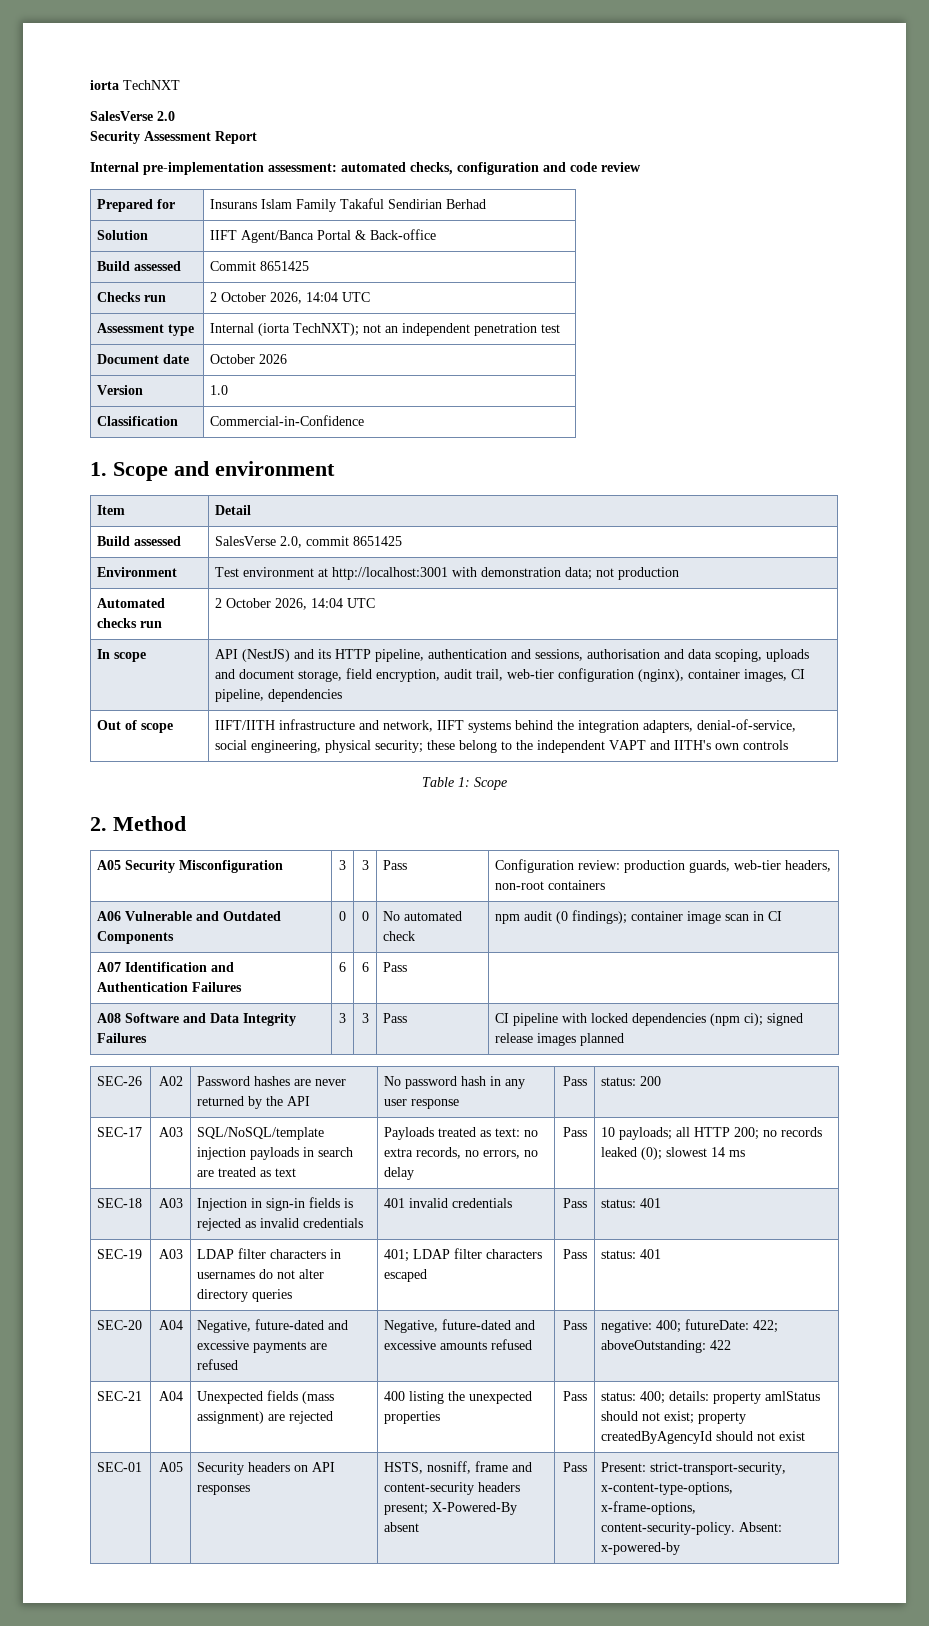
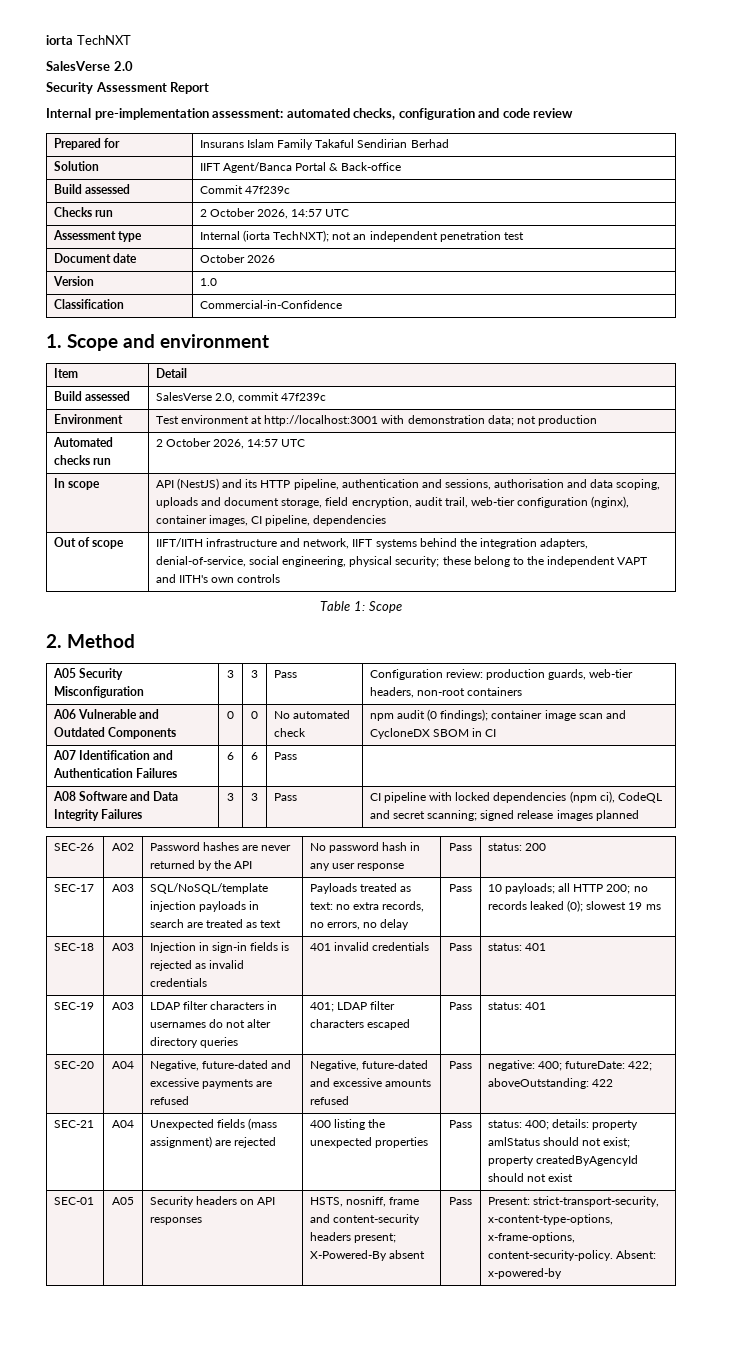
- Build assessed | Commit 8651425
+ Build assessed | Commit 47f239c
- Checks run | 2 October 2026, 14:04 UTC
+ Checks run | 2 October 2026, 14:57 UTC
- Build assessed | SalesVerse 2.0, commit 8651425
+ Build assessed | SalesVerse 2.0, commit 47f239c
- Automated checks run | 2 October 2026, 14:04 UTC
+ Automated checks run | 2 October 2026, 14:57 UTC
- A06 Vulnerable and Outdated Components | 0 | 0 | No automated check | npm audit (0 findings); container image scan in CI
+ A06 Vulnerable and Outdated Components | 0 | 0 | No automated check | npm audit (0 findings); container image scan and CycloneDX SBOM in CI
- A08 Software and Data Integrity Failures | 3 | 3 | Pass | CI pipeline with locked dependencies (npm ci); signed release images planned
+ A08 Software and Data Integrity Failures | 3 | 3 | Pass | CI pipeline with locked dependencies (npm ci), CodeQL and secret scanning; signed release images planned
- SEC-17 | A03 | SQL/NoSQL/template injection payloads in search are treated as text | Payloads treated as text: no extra records, no errors, no delay | Pass | 10 payloads; all HTTP 200; no records leaked (0); slowest 14 ms
+ SEC-17 | A03 | SQL/NoSQL/template injection payloads in search are treated as text | Payloads treated as text: no extra records, no errors, no delay | Pass | 10 payloads; all HTTP 200; no records leaked (0); slowest 19 ms

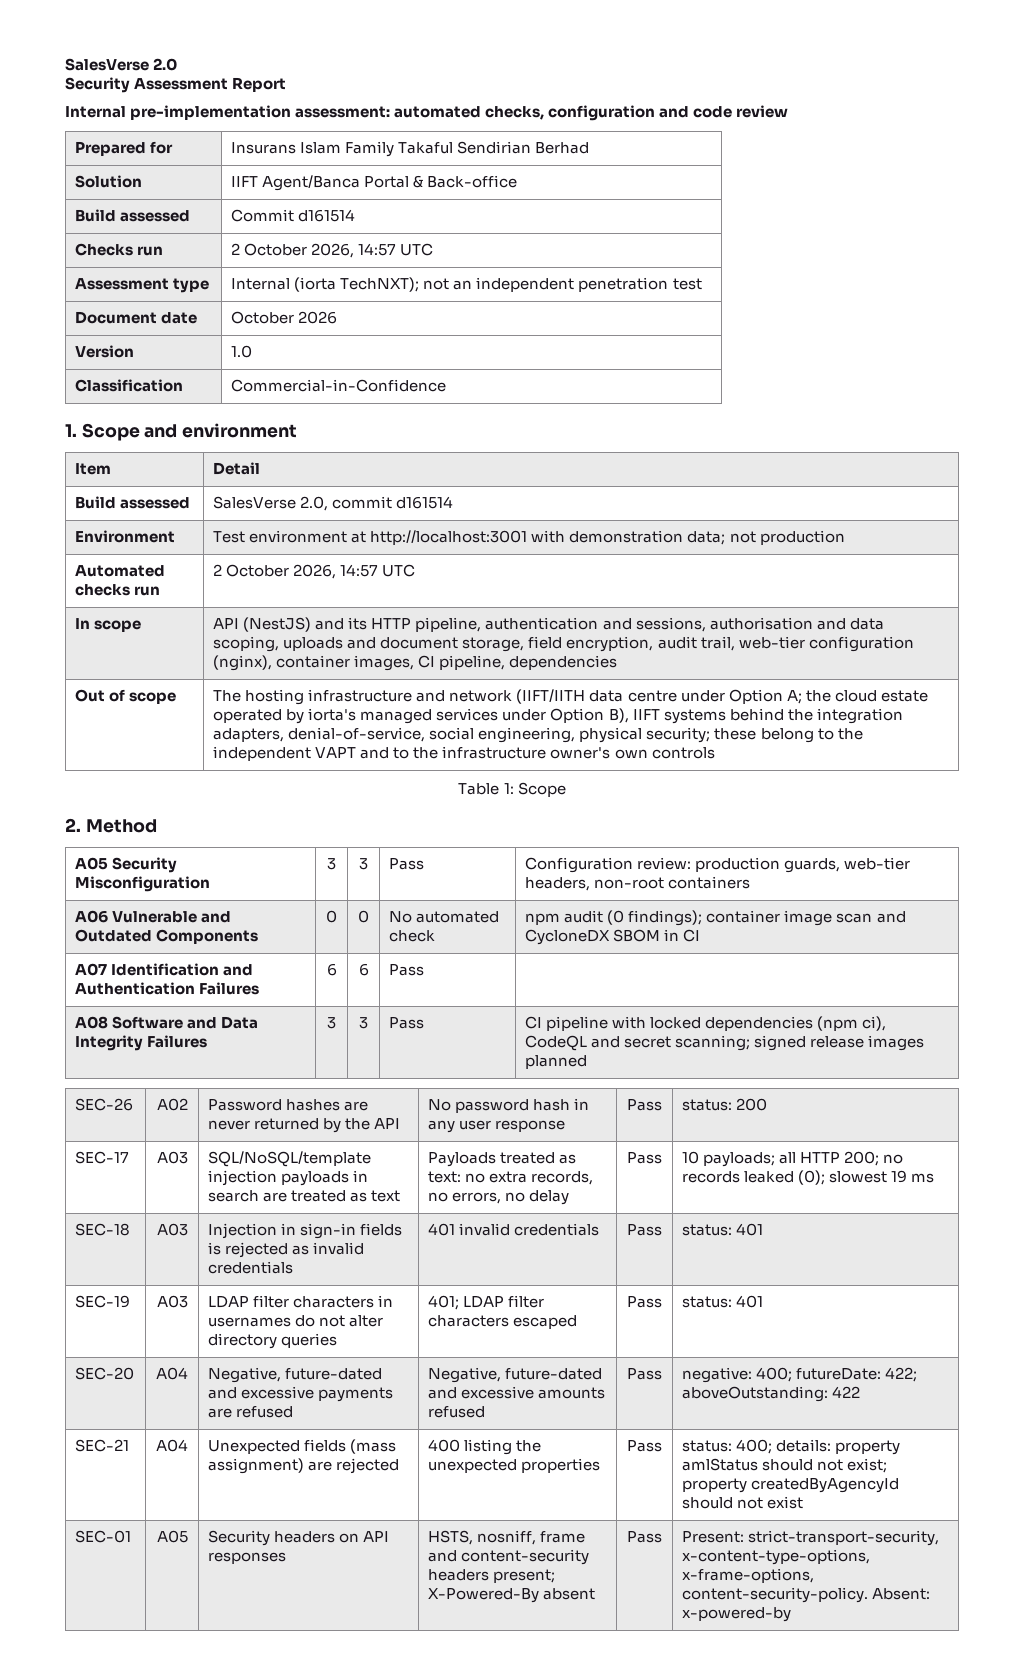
- iorta TechNXT
- Build assessed | Commit 47f239c
+ Build assessed | Commit d161514
- Build assessed | SalesVerse 2.0, commit 47f239c
+ Build assessed | SalesVerse 2.0, commit d161514
- IIFT/IITH infrastructure and network, IIFT systems behind the integration adapters, denial-of-service, social engineering, physical security; these belong to the independent VAPT and IITH's own controls
+ The hosting infrastructure and network (IIFT/IITH data centre under Option A; the cloud estate operated by iorta's managed services under Option B), IIFT systems behind the integration adapters, denial-of-service, social engineering, physical security; these belong to the independent VAPT and to the infrastructure owner's own controls

